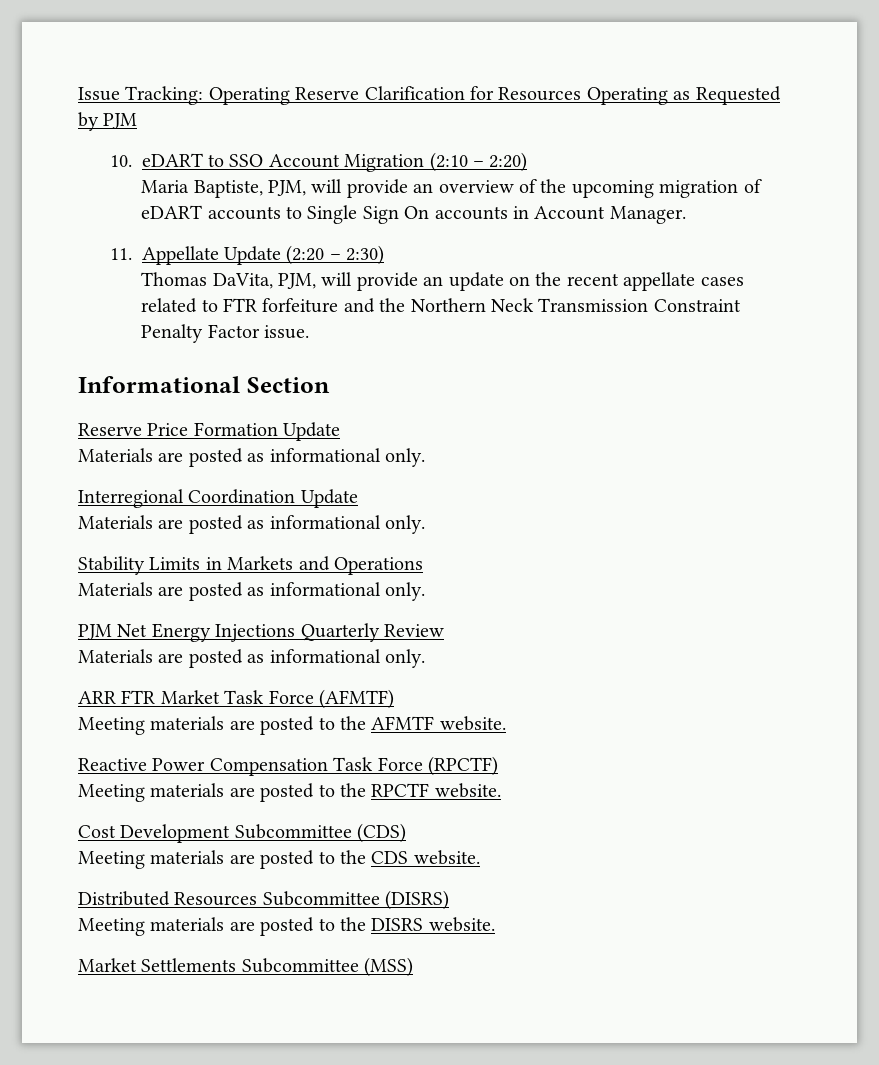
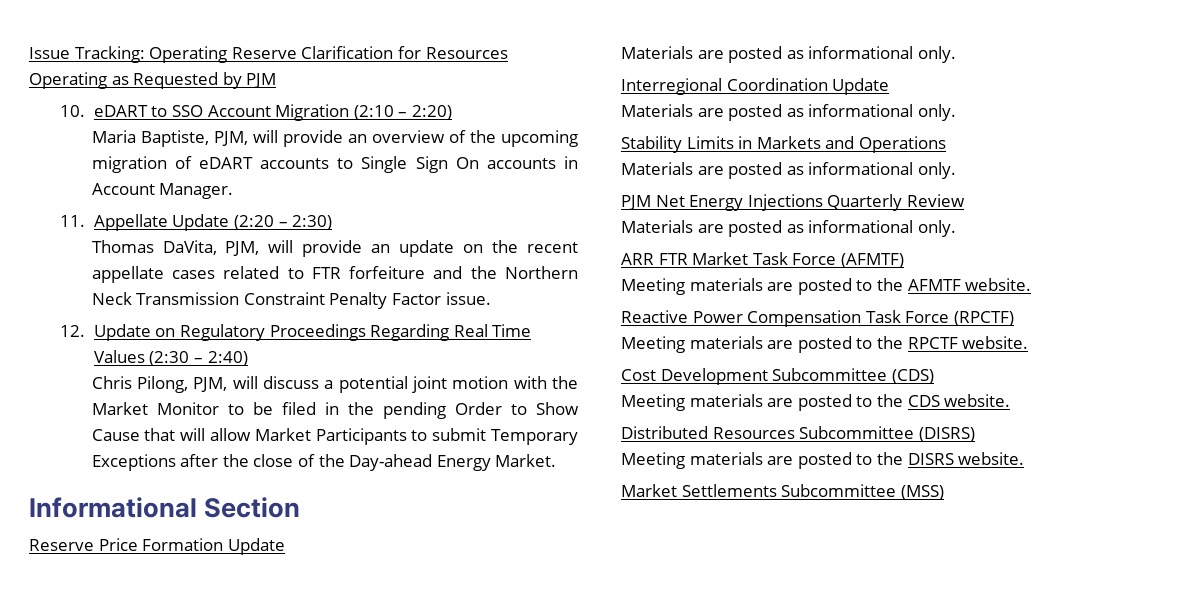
+ 12. Update on Regulatory Proceedings Regarding Real Time Values (2:30 – 2:40)
+ Chris Pilong, PJM, will discuss a potential joint motion with the Market Monitor to be filed in the pending Order to Show Cause that will allow Market Participants to submit Temporary Exceptions after the close of the Day-ahead Energy Market.

